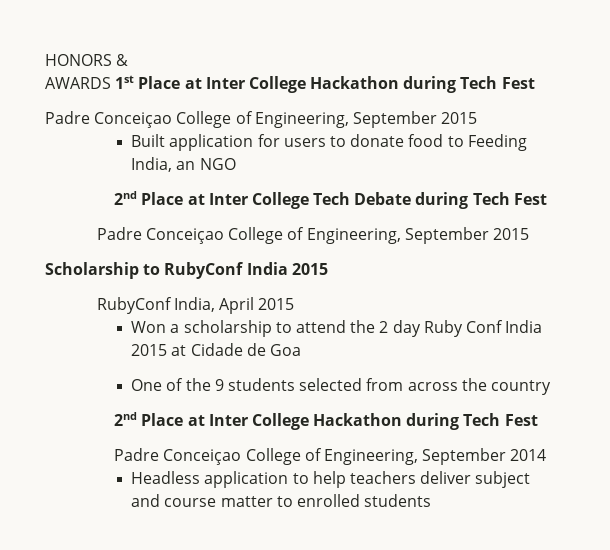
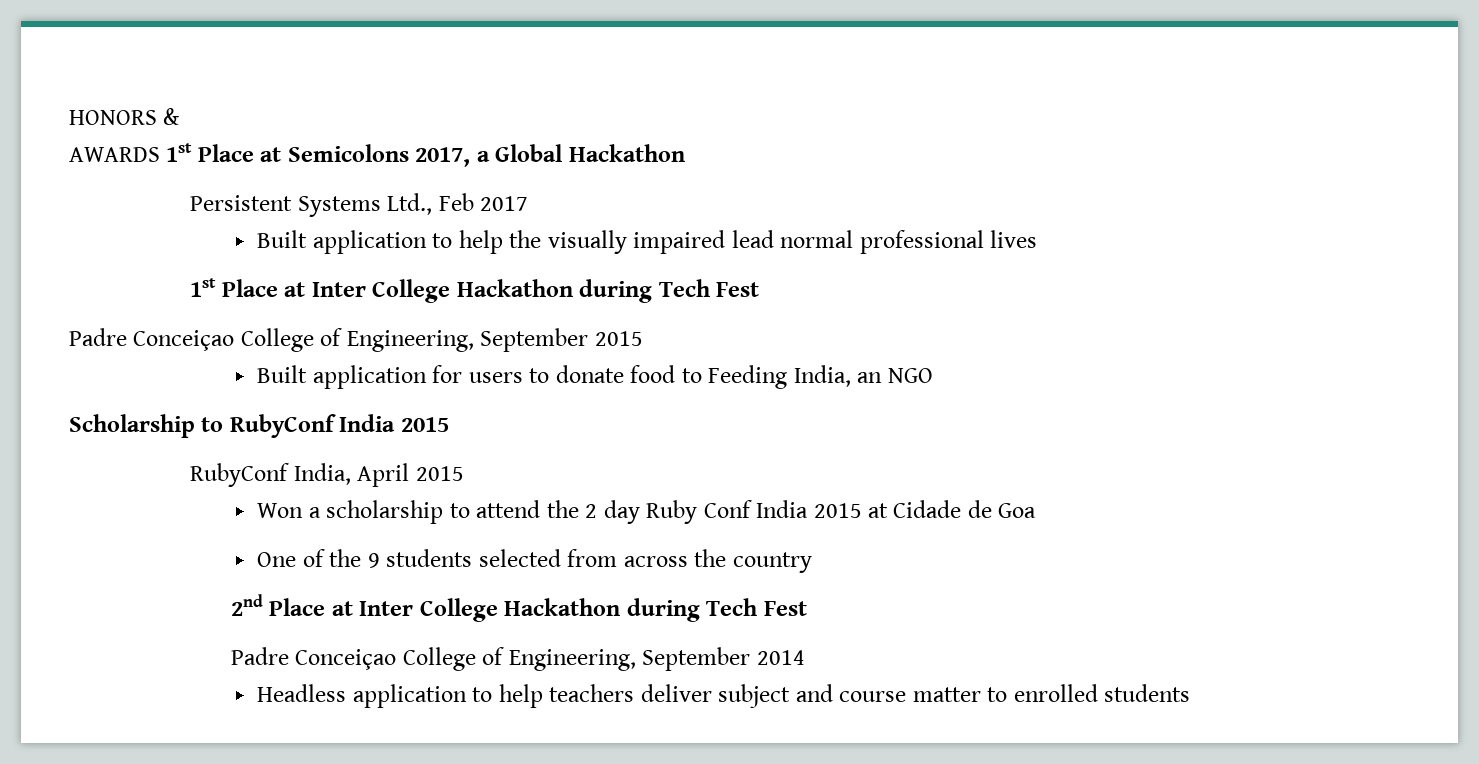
- AWARDS 1st Place at Inter College Hackathon during Tech Fest
+ AWARDS 1st Place at Semicolons 2017, a Global Hackathon
+ Persistent Systems Ltd., Feb 2017
+ Built application to help the visually impaired lead normal professional lives
+ 1st Place at Inter College Hackathon during Tech Fest
- 2nd Place at Inter College Tech Debate during Tech Fest
- Padre Conceiçao College of Engineering, September 2015

